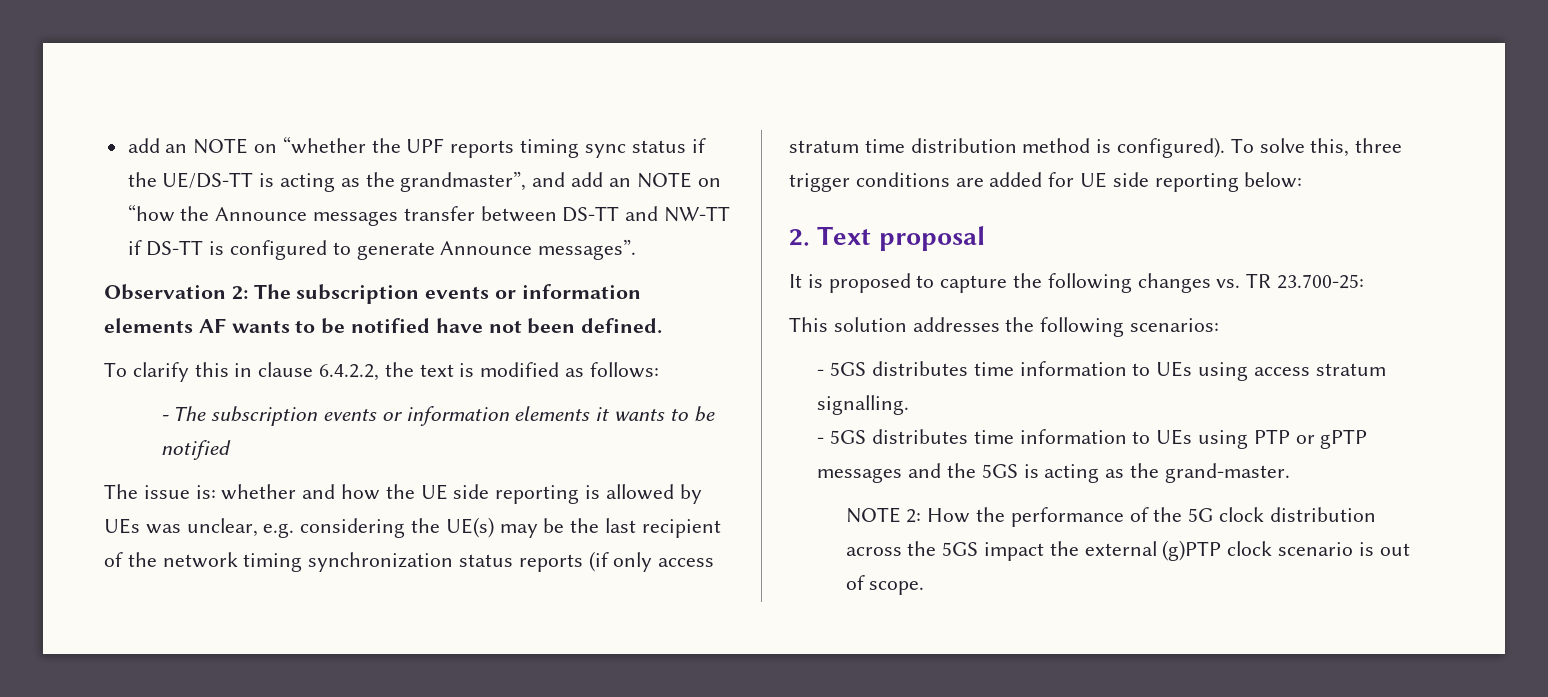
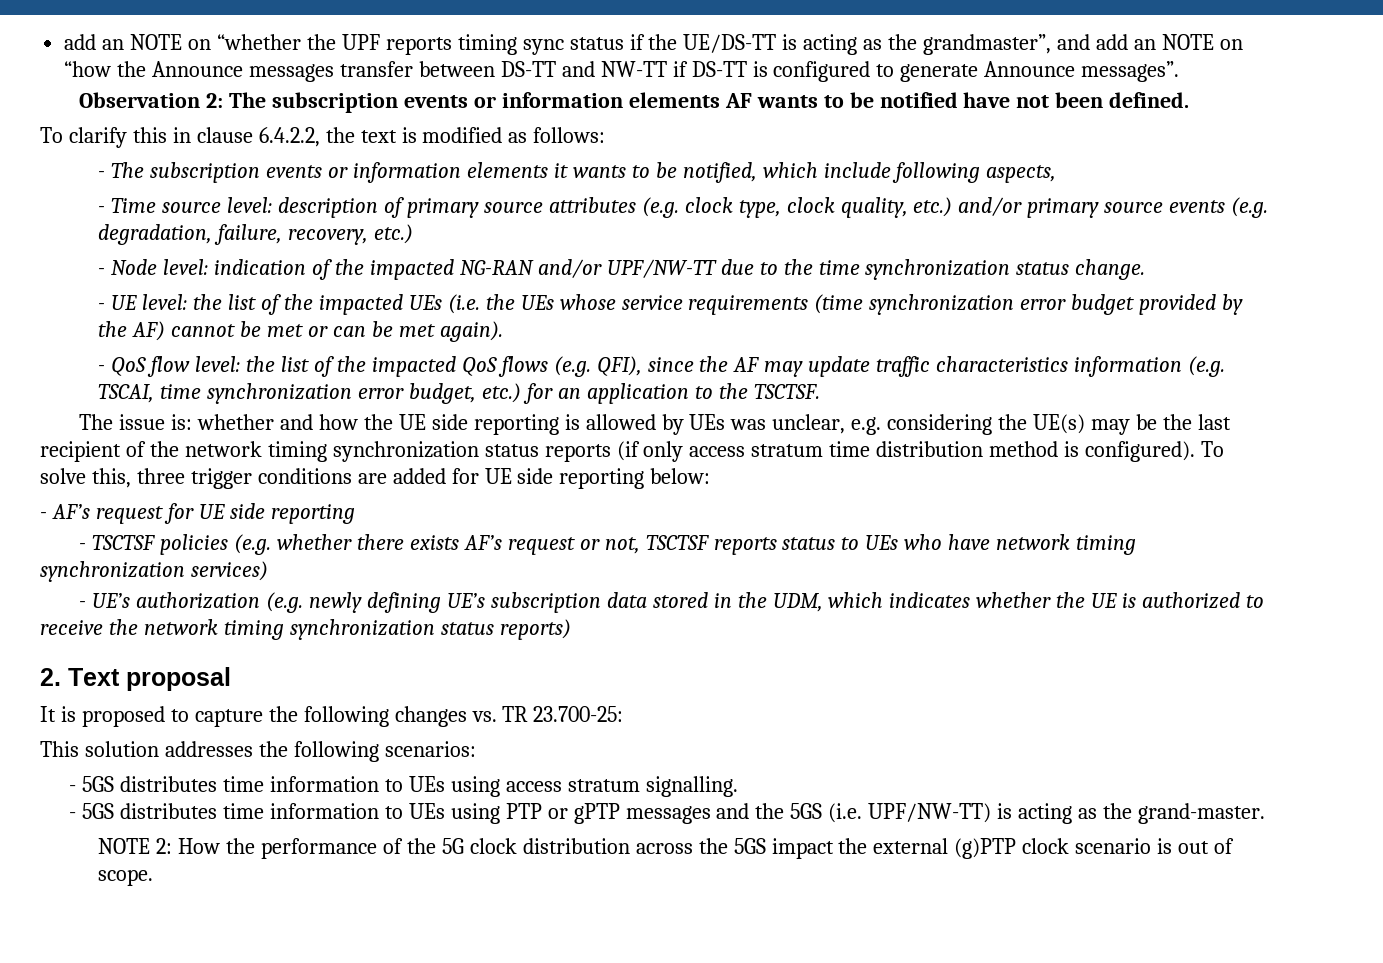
- - The subscription events or information elements it wants to be notified
+ - The subscription events or information elements it wants to be notified, which include following aspects,
+ - Time source level: description of primary source attributes (e.g. clock type, clock quality, etc.) and/or primary source events (e.g. degradation, failure, recovery, etc.)
+ - Node level: indication of the impacted NG-RAN and/or UPF/NW-TT due to the time synchronization status change.
+ - UE level: the list of the impacted UEs (i.e. the UEs whose service requirements (time synchronization error budget provided by the AF) cannot be met or can be met again).
+ - QoS flow level: the list of the impacted QoS flows (e.g. QFI), since the AF may update traffic characteristics information (e.g. TSCAI, time synchronization error budget, etc.) for an application to the TSCTSF.
+ - AF’s request for UE side reporting
+ - TSCTSF policies (e.g. whether there exists AF’s request or not, TSCTSF reports status to UEs who have network timing synchronization services)
+ - UE’s authorization (e.g. newly defining UE’s subscription data stored in the UDM, which indicates whether the UE is authorized to receive the network timing synchronization status reports)
- - 5GS distributes time information to UEs using PTP or gPTP messages and the 5GS is acting as the grand-master.
+ - 5GS distributes time information to UEs using PTP or gPTP messages and the 5GS (i.e. UPF/NW-TT) is acting as the grand-master.

